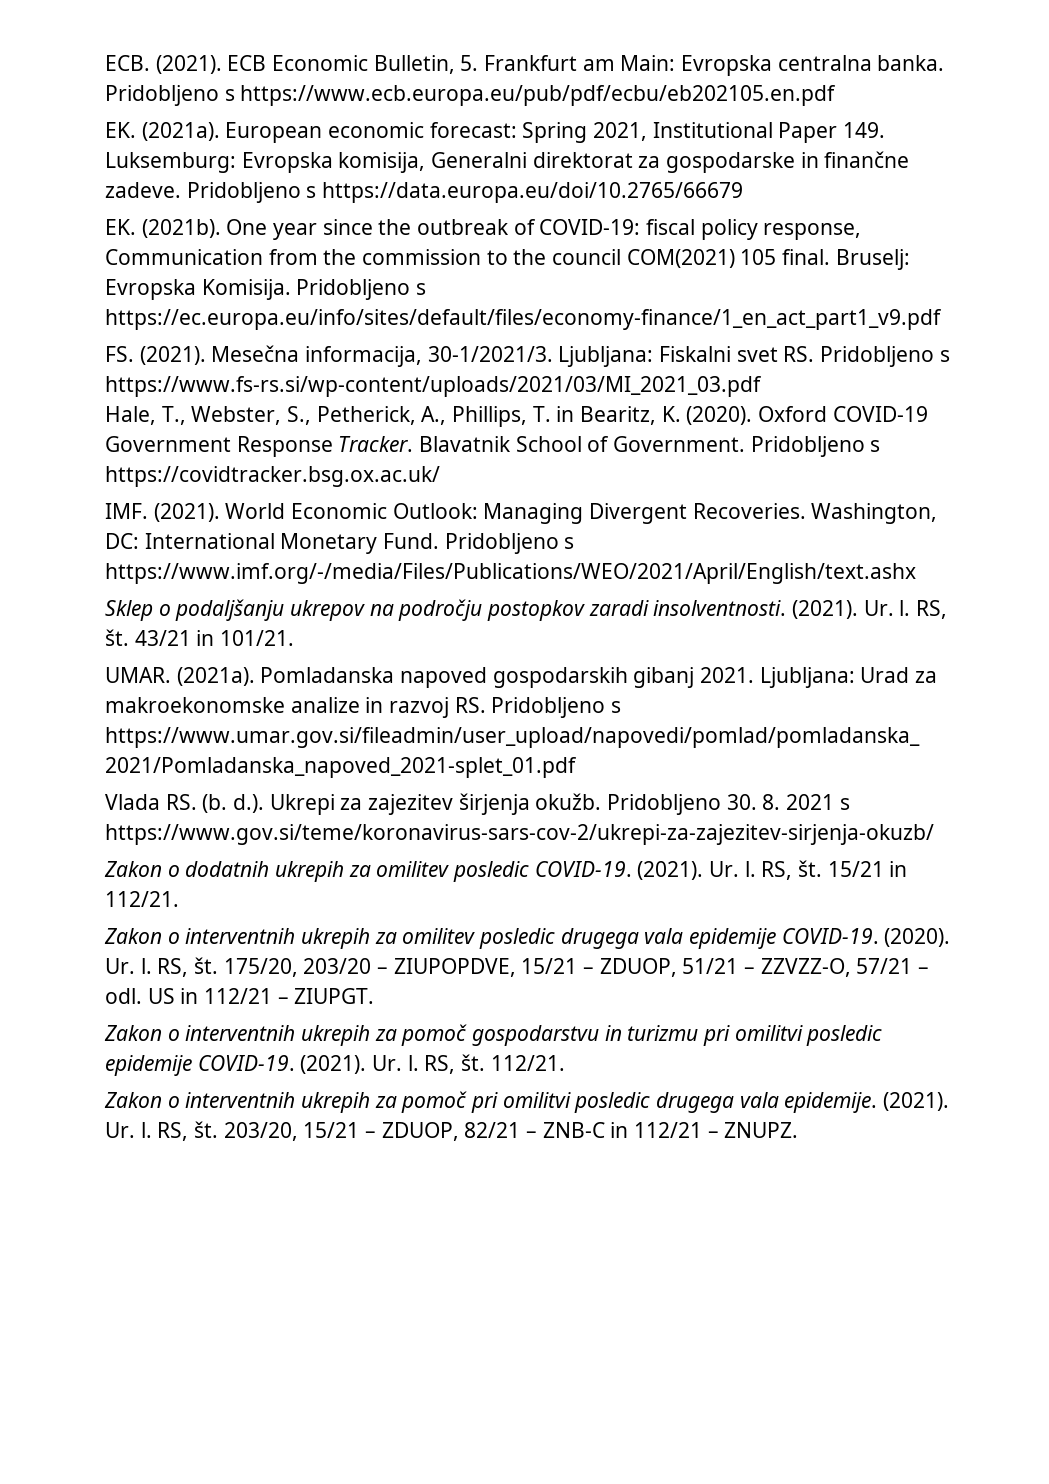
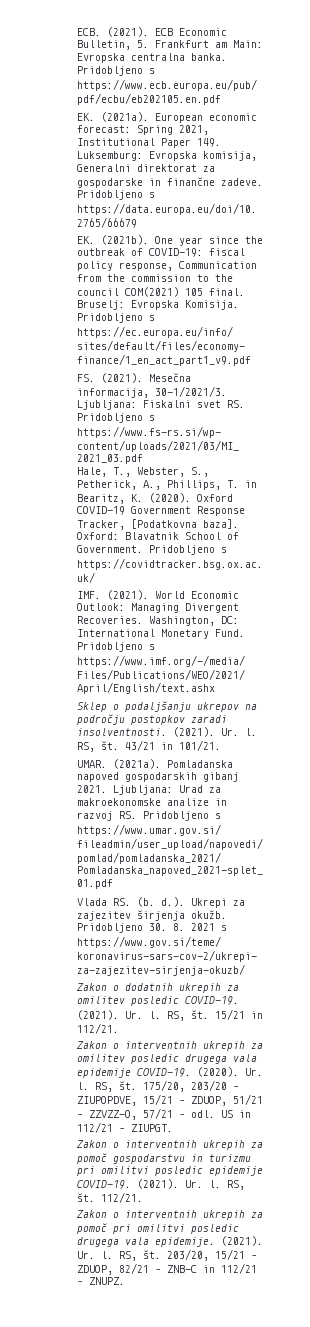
- Oxford COVID-19 Government Response Tracker. Blavatnik School of Government.
+ Oxford COVID-19 Government Response Tracker, [Podatkovna baza]. Oxford: Blavatnik School of Government.

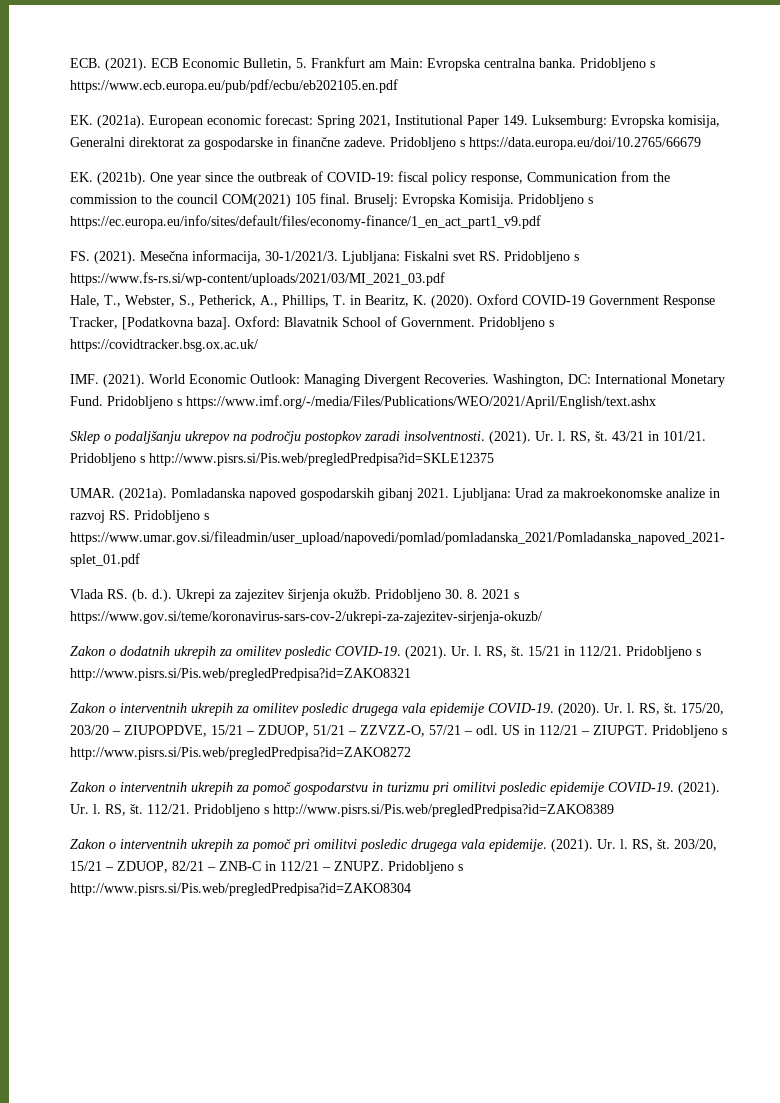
+ Pridobljeno s http://www.pisrs.si/Pis.web/pregledPredpisa?id=SKLE12375
+ Pridobljeno s http://www.pisrs.si/Pis.web/pregledPredpisa?id=ZAKO8321
+ Pridobljeno s http://www.pisrs.si/Pis.web/pregledPredpisa?id=ZAKO8272
+ Pridobljeno s http://www.pisrs.si/Pis.web/pregledPredpisa?id=ZAKO8389
+ Pridobljeno s http://www.pisrs.si/Pis.web/pregledPredpisa?id=ZAKO8304

